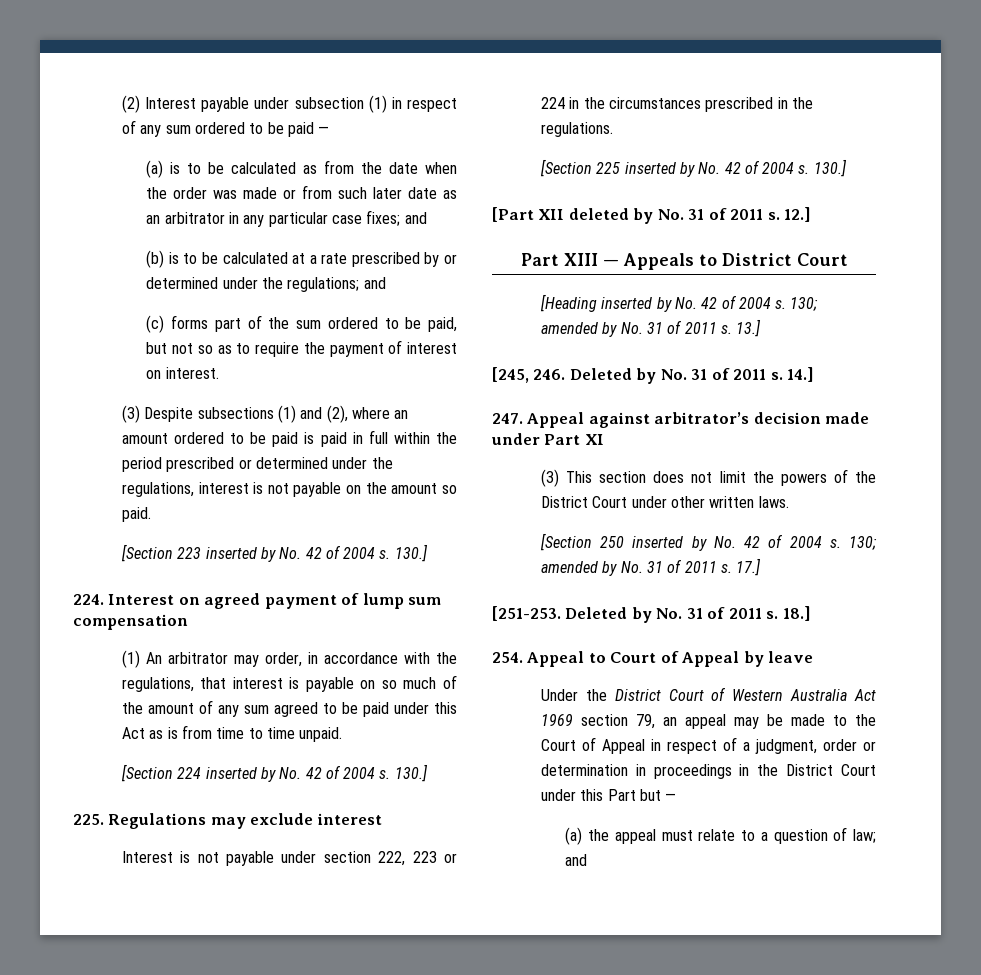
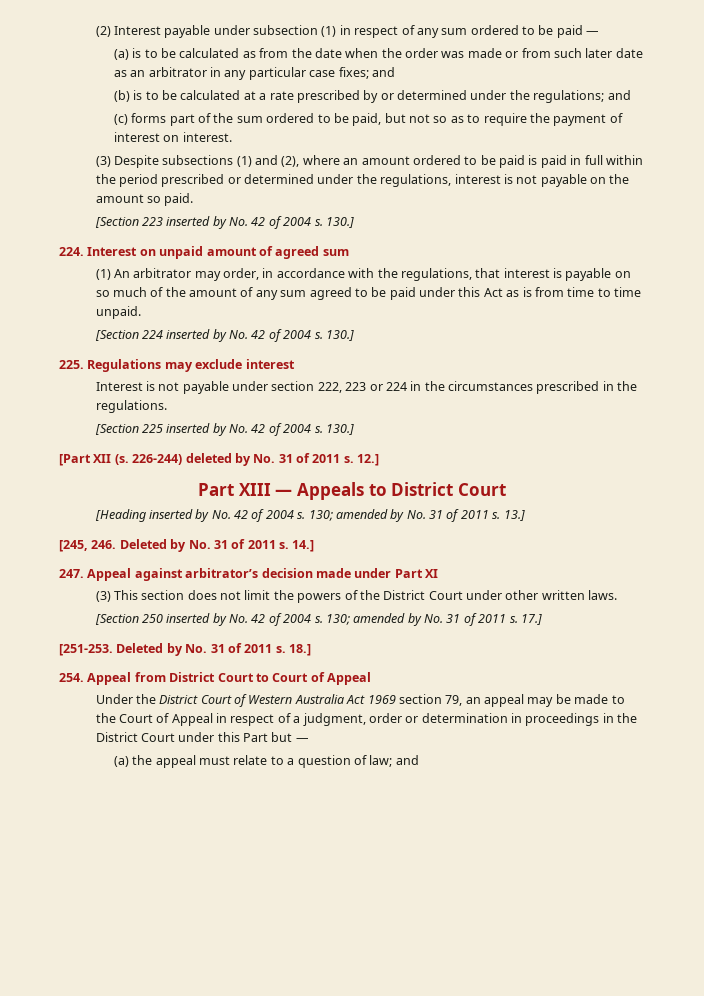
- 224. Interest on agreed payment of lump sum compensation
+ 224. Interest on unpaid amount of agreed sum
- [Part XII deleted by No. 31 of 2011 s.
+ [Part XII (s. 226-244) deleted by No. 31 of 2011 s.
- 254. Appeal to Court of Appeal by leave
+ 254. Appeal from District Court to Court of Appeal

